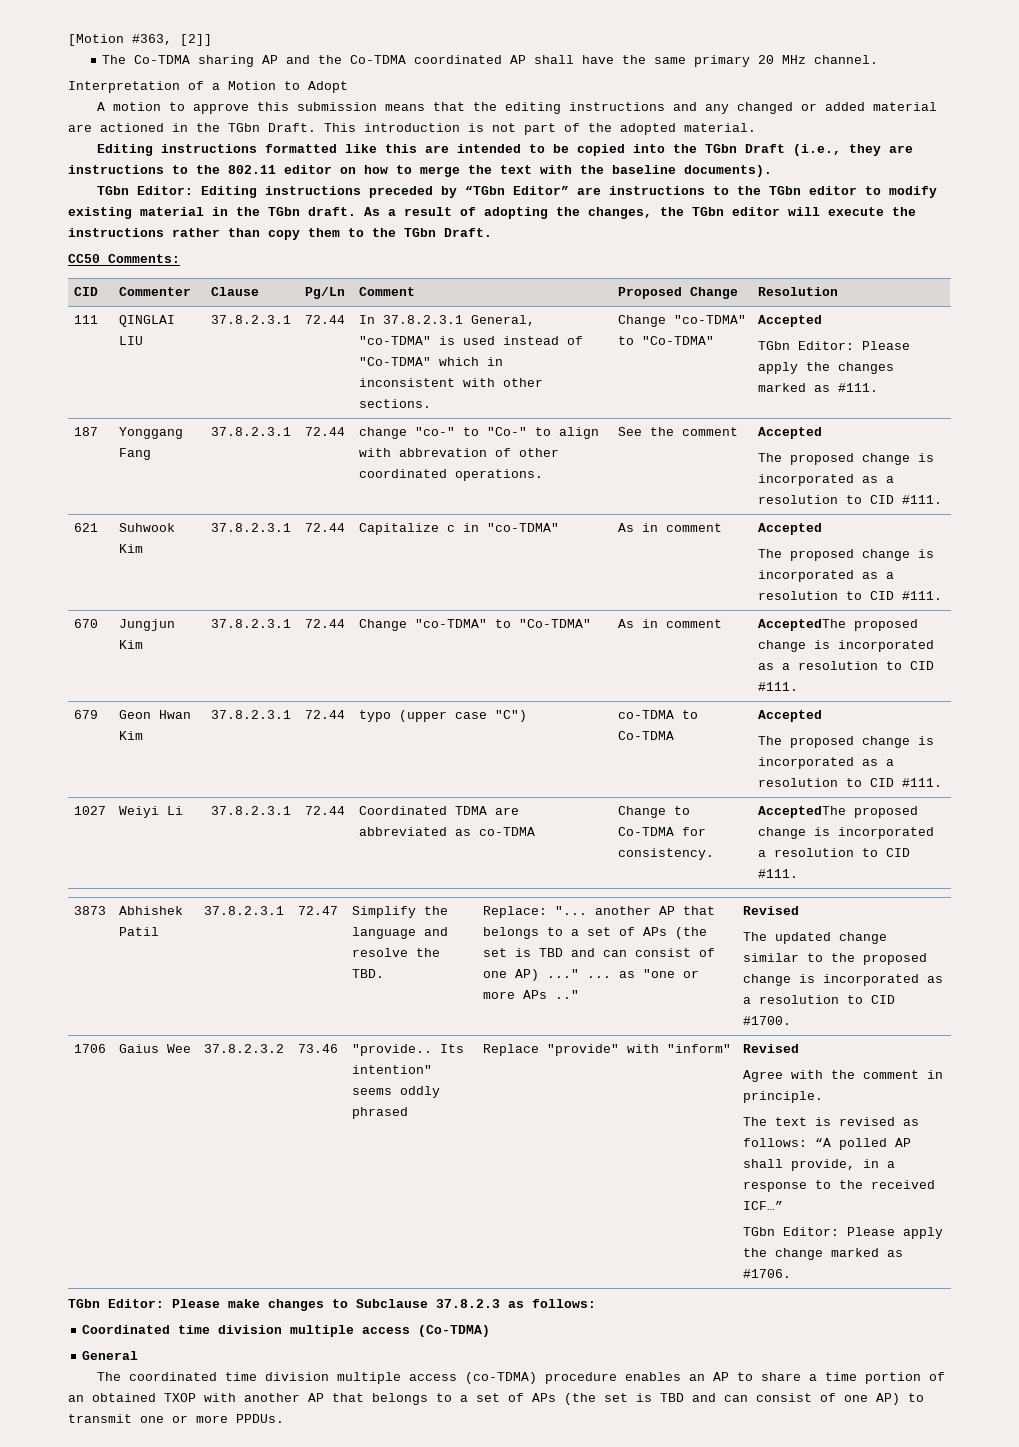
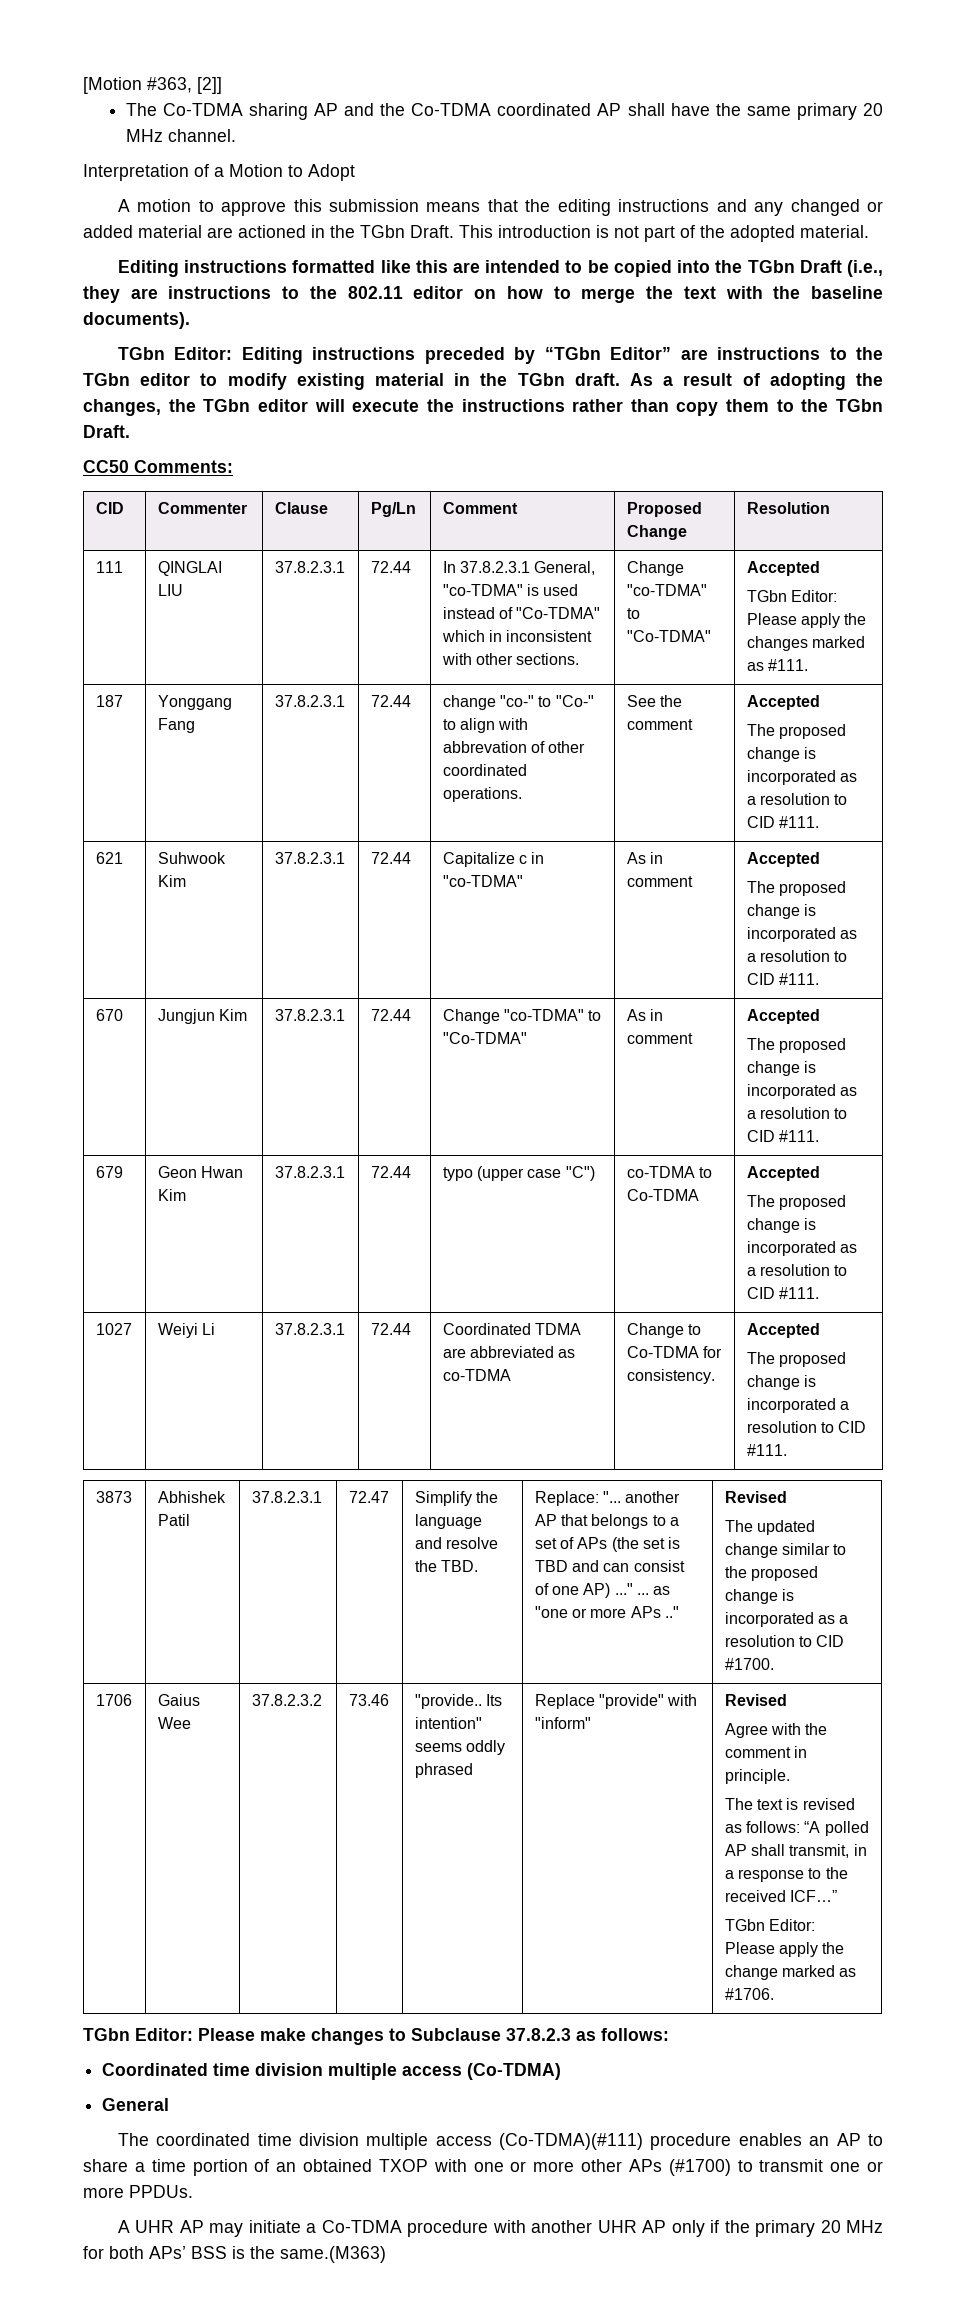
- 670 | Jungjun Kim | 37.8.2.3.1 | 72.44 | Change "co-TDMA" to "Co-TDMA" | As in comment | AcceptedThe proposed change is incorporated as a resolution to CID #111.
+ 670 | Jungjun Kim | 37.8.2.3.1 | 72.44 | Change "co-TDMA" to "Co-TDMA" | As in comment | Accepted
+ The proposed change is incorporated as a resolution to CID #111.
- 1027 | Weiyi Li | 37.8.2.3.1 | 72.44 | Coordinated TDMA are abbreviated as co-TDMA | Change to Co-TDMA for consistency. | AcceptedThe proposed change is incorporated a resolution to CID #111.
+ 1027 | Weiyi Li | 37.8.2.3.1 | 72.44 | Coordinated TDMA are abbreviated as co-TDMA | Change to Co-TDMA for consistency. | Accepted
+ The proposed change is incorporated a resolution to CID #111.
- The text is revised as follows: “A polled AP shall provide, in a response to the received ICF…”
+ The text is revised as follows: “A polled AP shall transmit, in a response to the received ICF…”
- The coordinated time division multiple access (co-TDMA) procedure enables an AP to share a time portion of an obtained TXOP with another AP that belongs to a set of APs (the set is TBD and can consist of one AP) to transmit one or more PPDUs.
+ The coordinated time division multiple access (Co-TDMA)(#111) procedure enables an AP to share a time portion of an obtained TXOP with one or more other APs (#1700) to transmit one or more PPDUs.
+ A UHR AP may initiate a Co-TDMA procedure with another UHR AP only if the primary 20 MHz for both APs’ BSS is the same.(M363)

